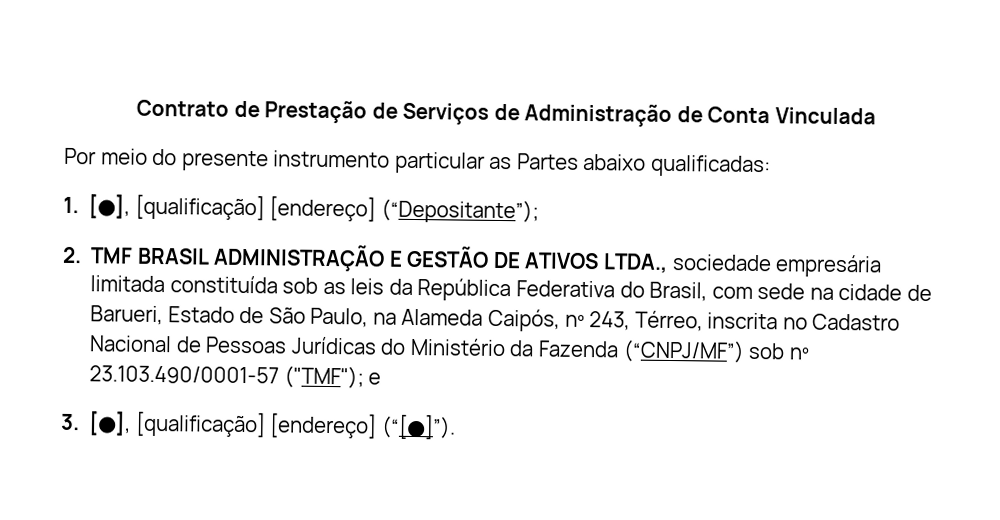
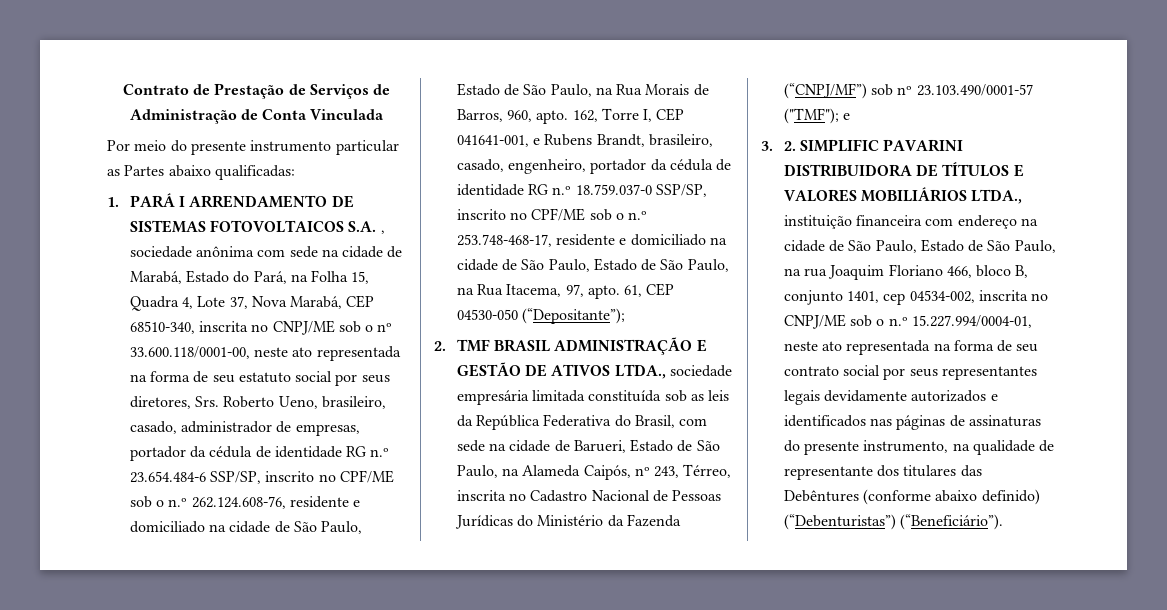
- 1. [●], [qualificação] [endereço] (“Depositante”);
+ 1. PARÁ I ARRENDAMENTO DE SISTEMAS FOTOVOLTAICOS S.A. , sociedade anônima com sede na cidade de Marabá, Estado do Pará, na Folha 15, Quadra 4, Lote 37, Nova Marabá, CEP 68510-340, inscrita no CNPJ/ME sob o nº 33.600.118/0001-00, neste ato representada na forma de seu estatuto social por seus diretores, Srs. Roberto Ueno, brasileiro, casado, administrador de empresas, portador da cédula de identidade RG n.º 23.654.484-6 SSP/SP, inscrito no CPF/ME sob o n.º 262.124.608-76, residente e domiciliado na cidade de São Paulo, Estado de São Paulo, na Rua Morais de Barros, 960, apto. 162, Torre I, CEP 041641-001, e Rubens Brandt, brasileiro, casado, engenheiro, portador da cédula de identidade RG n.º 18.759.037-0 SSP/SP, inscrito no CPF/ME sob o n.º 253.748-468-17, residente e domiciliado na cidade de São Paulo, Estado de São Paulo, na Rua Itacema, 97, apto. 61, CEP 04530-050 (“Depositante”);
- 3. [●], [qualificação] [endereço] (“[●]”).
+ 3. 2. SIMPLIFIC PAVARINI DISTRIBUIDORA DE TÍTULOS E VALORES MOBILIÁRIOS LTDA., instituição financeira com endereço na cidade de São Paulo, Estado de São Paulo, na rua Joaquim Floriano 466, bloco B, conjunto 1401, cep 04534-002, inscrita no CNPJ/ME sob o n.º 15.227.994/0004-01, neste ato representada na forma de seu contrato social por seus representantes legais devidamente autorizados e identificados nas páginas de assinaturas do presente instrumento, na qualidade de representante dos titulares das Debêntures (conforme abaixo definido) (“Debenturistas”) (“Beneficiário”).

